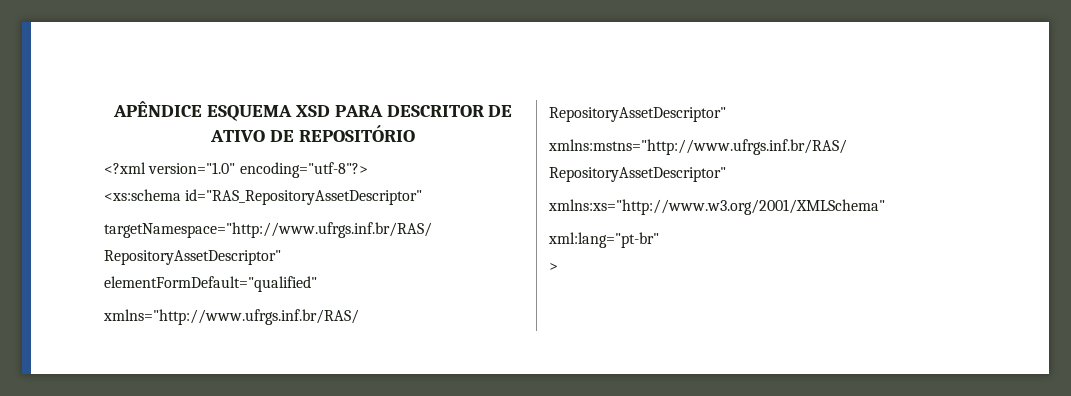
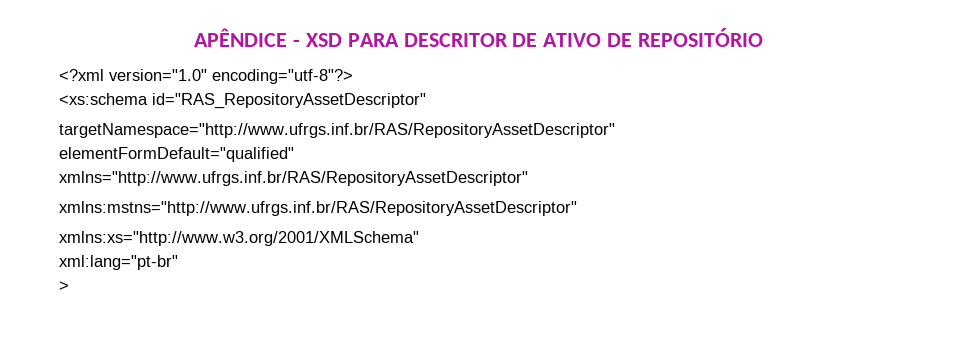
- APÊNDICE ESQUEMA XSD PARA DESCRITOR DE ATIVO DE REPOSITÓRIO
+ APÊNDICE - XSD PARA DESCRITOR DE ATIVO DE REPOSITÓRIO

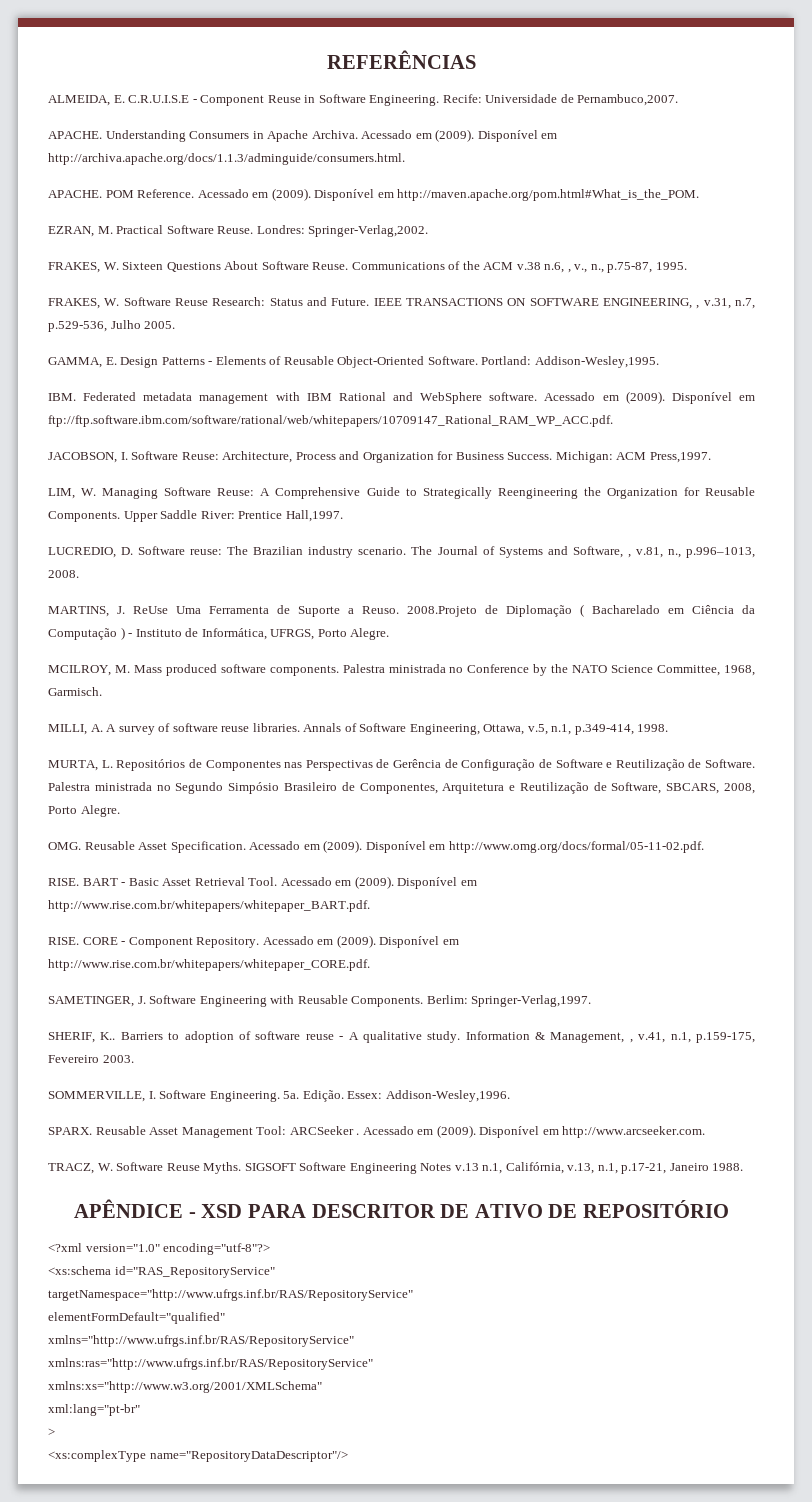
+ REFERÊNCIAS
+ ALMEIDA, E. C.R.U.I.S.E - Component Reuse in Software Engineering. Recife: Universidade de Pernambuco,2007.
+ APACHE. Understanding Consumers in Apache Archiva. Acessado em (2009). Disponível em http://archiva.apache.org/docs/1.1.3/adminguide/consumers.html.
+ APACHE. POM Reference. Acessado em (2009). Disponível em http://maven.apache.org/pom.html#What_is_the_POM.
+ EZRAN, M. Practical Software Reuse. Londres: Springer-Verlag,2002.
+ FRAKES, W. Sixteen Questions About Software Reuse. Communications of the ACM v.38 n.6, , v., n., p.75-87, 1995.
+ FRAKES, W. Software Reuse Research: Status and Future. IEEE TRANSACTIONS ON SOFTWARE ENGINEERING, , v.31, n.7, p.529-536, Julho 2005.
+ GAMMA, E. Design Patterns - Elements of Reusable Object-Oriented Software. Portland: Addison-Wesley,1995.
+ IBM. Federated metadata management with IBM Rational and WebSphere software. Acessado em (2009). Disponível em ftp://ftp.software.ibm.com/software/rational/web/whitepapers/10709147_Rational_RAM_WP_ACC.pdf.
+ JACOBSON, I. Software Reuse: Architecture, Process and Organization for Business Success. Michigan: ACM Press,1997.
+ LIM, W. Managing Software Reuse: A Comprehensive Guide to Strategically Reengineering the Organization for Reusable Components. Upper Saddle River: Prentice Hall,1997.
+ LUCREDIO, D. Software reuse: The Brazilian industry scenario. The Journal of Systems and Software, , v.81, n., p.996–1013, 2008.
+ MARTINS, J. ReUse Uma Ferramenta de Suporte a Reuso. 2008.Projeto de Diplomação ( Bacharelado em Ciência da Computação ) - Instituto de Informática, UFRGS, Porto Alegre.
+ MCILROY, M. Mass produced software components. Palestra ministrada no Conference by the NATO Science Committee, 1968, Garmisch.
+ MILLI, A. A survey of software reuse libraries. Annals of Software Engineering, Ottawa, v.5, n.1, p.349-414, 1998.
+ MURTA, L. Repositórios de Componentes nas Perspectivas de Gerência de Configuração de Software e Reutilização de Software. Palestra ministrada no Segundo Simpósio Brasileiro de Componentes, Arquitetura e Reutilização de Software, SBCARS, 2008, Porto Alegre.
+ OMG. Reusable Asset Specification. Acessado em (2009). Disponível em http://www.omg.org/docs/formal/05-11-02.pdf.
+ RISE. BART - Basic Asset Retrieval Tool. Acessado em (2009). Disponível em http://www.rise.com.br/whitepapers/whitepaper_BART.pdf.
+ RISE. CORE - Component Repository. Acessado em (2009). Disponível em http://www.rise.com.br/whitepapers/whitepaper_CORE.pdf.
+ SAMETINGER, J. Software Engineering with Reusable Components. Berlim: Springer-Verlag,1997.
+ SHERIF, K.. Barriers to adoption of software reuse - A qualitative study. Information & Management, , v.41, n.1, p.159-175, Fevereiro 2003.
+ SOMMERVILLE, I. Software Engineering. 5a. Edição. Essex: Addison-Wesley,1996.
+ SPARX. Reusable Asset Management Tool: ARCSeeker . Acessado em (2009). Disponível em http://www.arcseeker.com.
+ TRACZ, W. Software Reuse Myths. SIGSOFT Software Engineering Notes v.13 n.1, Califórnia, v.13, n.1, p.17-21, Janeiro 1988.
- <xs:schema id="RAS_RepositoryAssetDescriptor"
- targetNamespace="http://www.ufrgs.inf.br/RAS/RepositoryAssetDescriptor"
+ <xs:schema id="RAS_RepositoryService"
+ targetNamespace="http://www.ufrgs.inf.br/RAS/RepositoryService"
- xmlns="http://www.ufrgs.inf.br/RAS/RepositoryAssetDescriptor"
- xmlns:mstns="http://www.ufrgs.inf.br/RAS/RepositoryAssetDescriptor"
+ xmlns="http://www.ufrgs.inf.br/RAS/RepositoryService"
+ xmlns:ras="http://www.ufrgs.inf.br/RAS/RepositoryService"
+ <xs:complexType name="RepositoryDataDescriptor"/>

